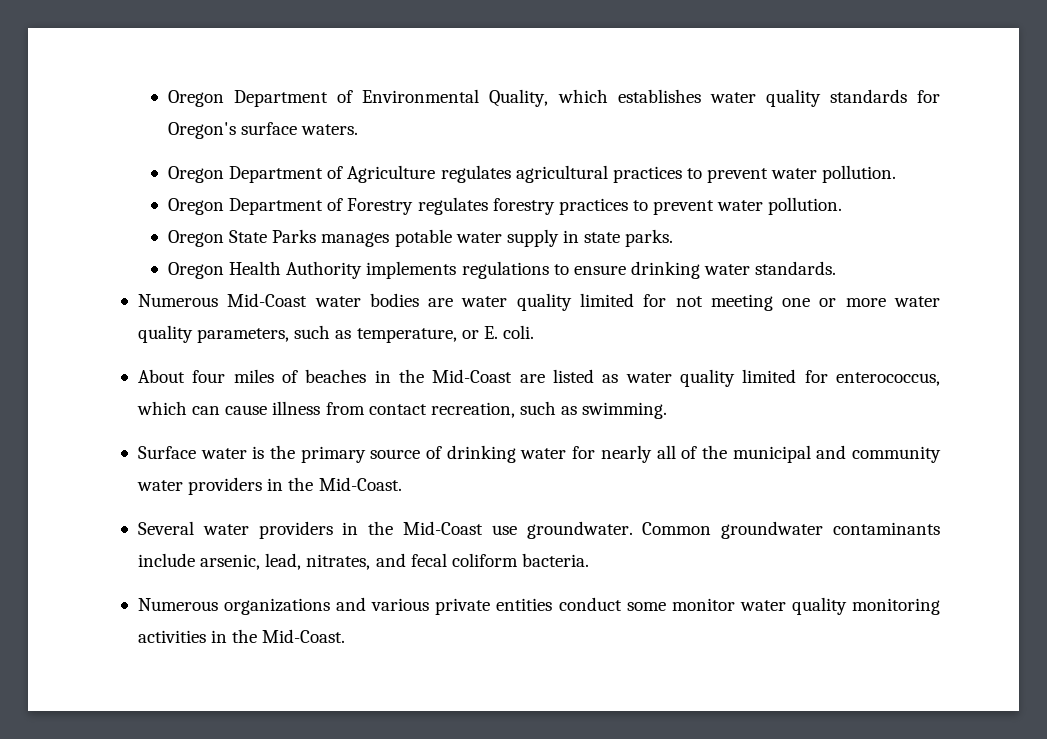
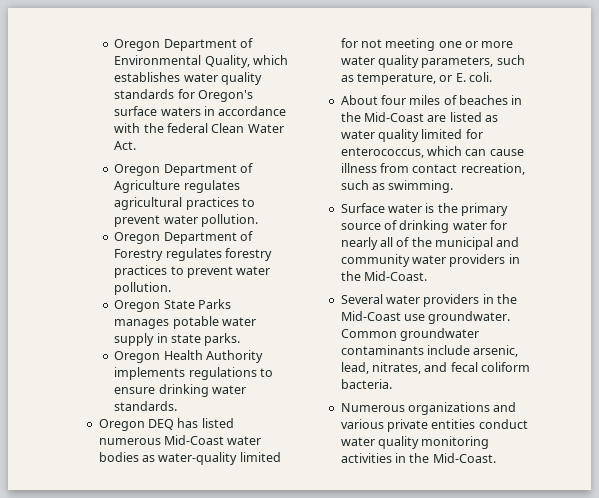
- Oregon Department of Environmental Quality, which establishes water quality standards for Oregon's surface waters.
+ Oregon Department of Environmental Quality, which establishes water quality standards for Oregon's surface waters in accordance with the federal Clean Water Act.
- Numerous Mid-Coast water bodies are water quality limited for not meeting one or more water quality parameters, such as temperature, or E. coli.
+ Oregon DEQ has listed numerous Mid-Coast water bodies as water-quality limited for not meeting one or more water quality parameters, such as temperature, or E. coli.
- Numerous organizations and various private entities conduct some monitor water quality monitoring activities in the Mid-Coast.
+ Numerous organizations and various private entities conduct water quality monitoring activities in the Mid-Coast.

